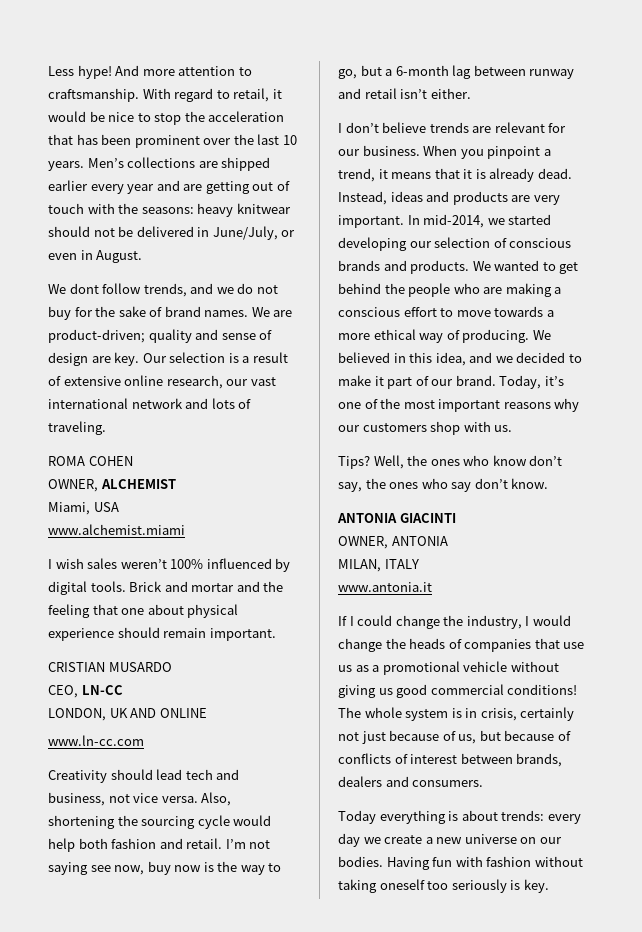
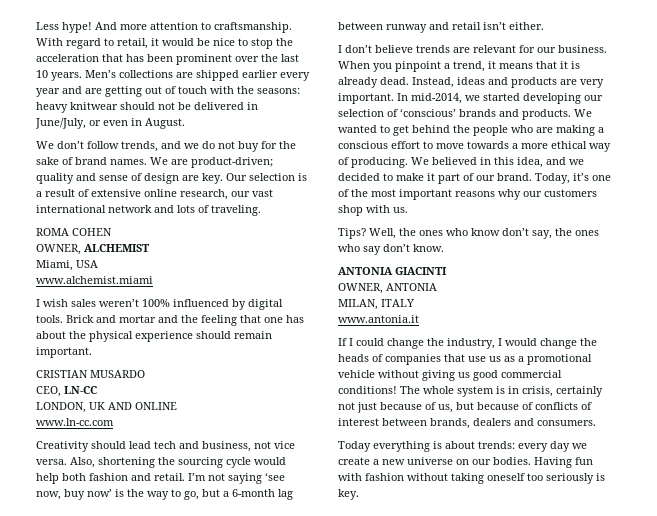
- We dont follow trends, and we do not buy for the sake of brand names.
+ We don’t follow trends, and we do not buy for the sake of brand names.
- Brick and mortar and the feeling that one about physical experience should remain important.
+ Brick and mortar and the feeling that one has about the physical experience should remain important.
- I’m not saying see now, buy now is the way to go, but a 6-month lag between runway and retail isn’t either.
+ I’m not saying ‘see now, buy now’ is the way to go, but a 6-month lag between runway and retail isn’t either.
- In mid-2014, we started developing our selection of conscious brands and products.
+ In mid-2014, we started developing our selection of ‘conscious’ brands and products.

